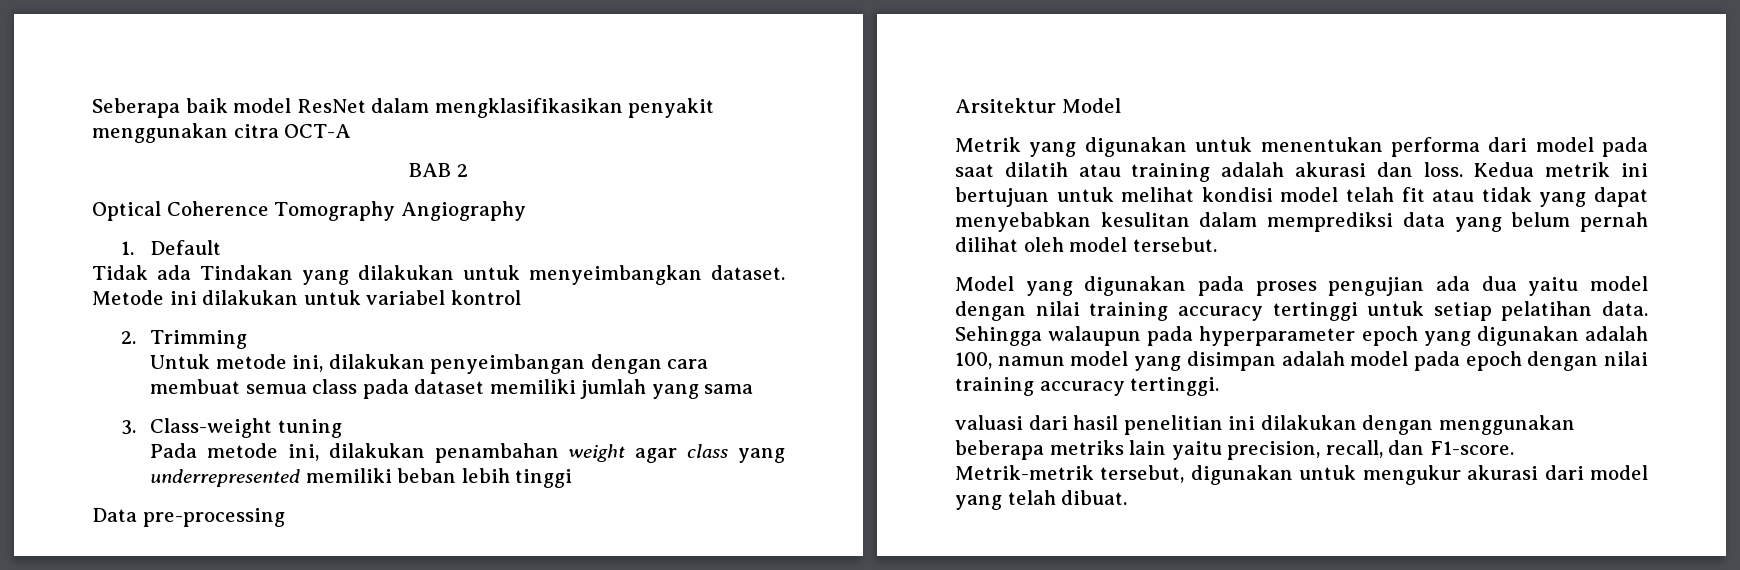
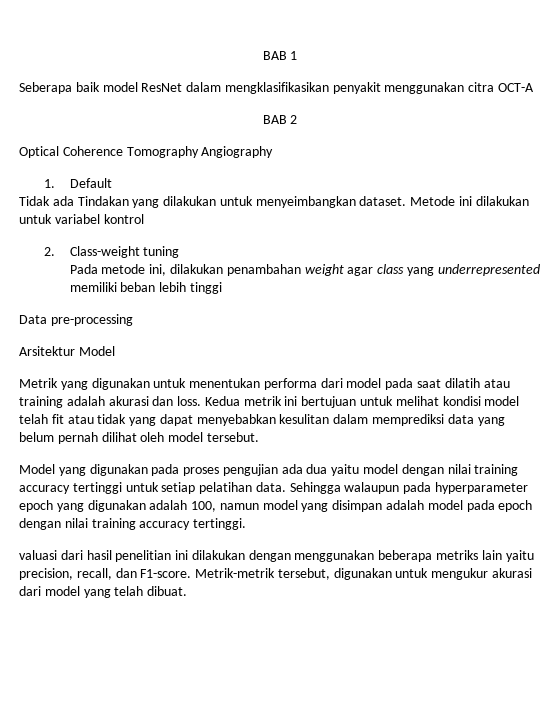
+ BAB 1
- 2. Trimming
- Untuk metode ini, dilakukan penyeimbangan dengan cara membuat semua class pada dataset memiliki jumlah yang sama
- 3. Class-weight tuning
+ 2. Class-weight tuning

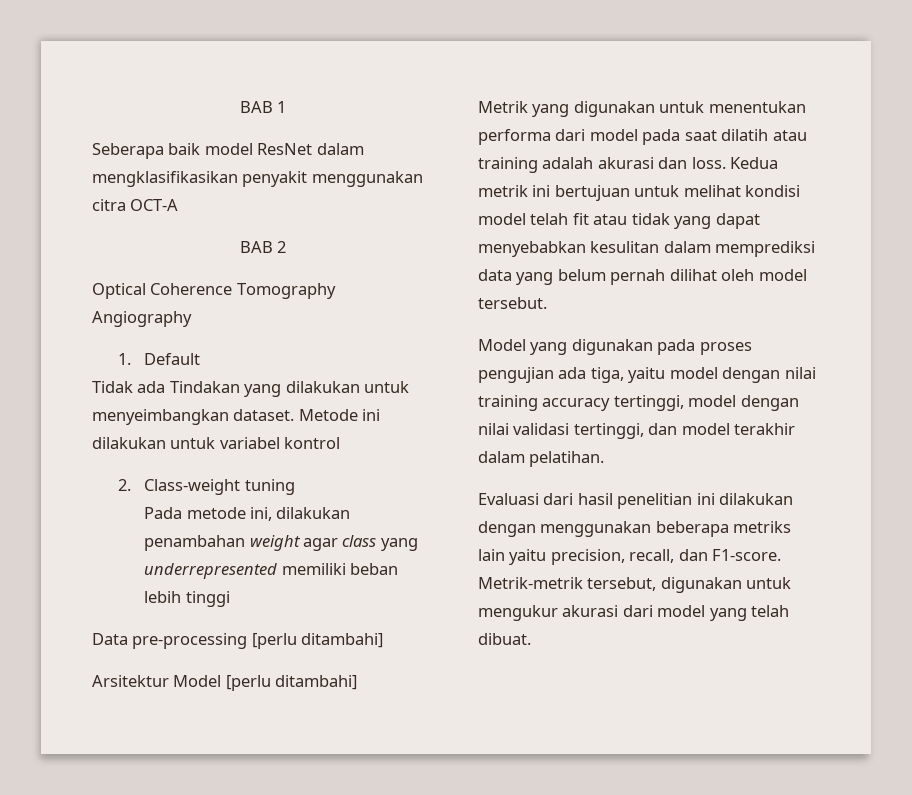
- Data pre-processing
+ Data pre-processing [perlu ditambahi]
- Arsitektur Model
+ Arsitektur Model [perlu ditambahi]
- Model yang digunakan pada proses pengujian ada dua yaitu model dengan nilai training accuracy tertinggi untuk setiap pelatihan data. Sehingga walaupun pada hyperparameter epoch yang digunakan adalah 100, namun model yang disimpan adalah model pada epoch dengan nilai training accuracy tertinggi.
- valuasi dari hasil penelitian ini dilakukan dengan menggunakan beberapa metriks lain yaitu precision, recall, dan F1-score.
+ Model yang digunakan pada proses pengujian ada tiga, yaitu model dengan nilai training accuracy tertinggi, model dengan nilai validasi tertinggi, dan model terakhir dalam pelatihan.
+ Evaluasi dari hasil penelitian ini dilakukan dengan menggunakan beberapa metriks lain yaitu precision, recall, dan F1-score.

